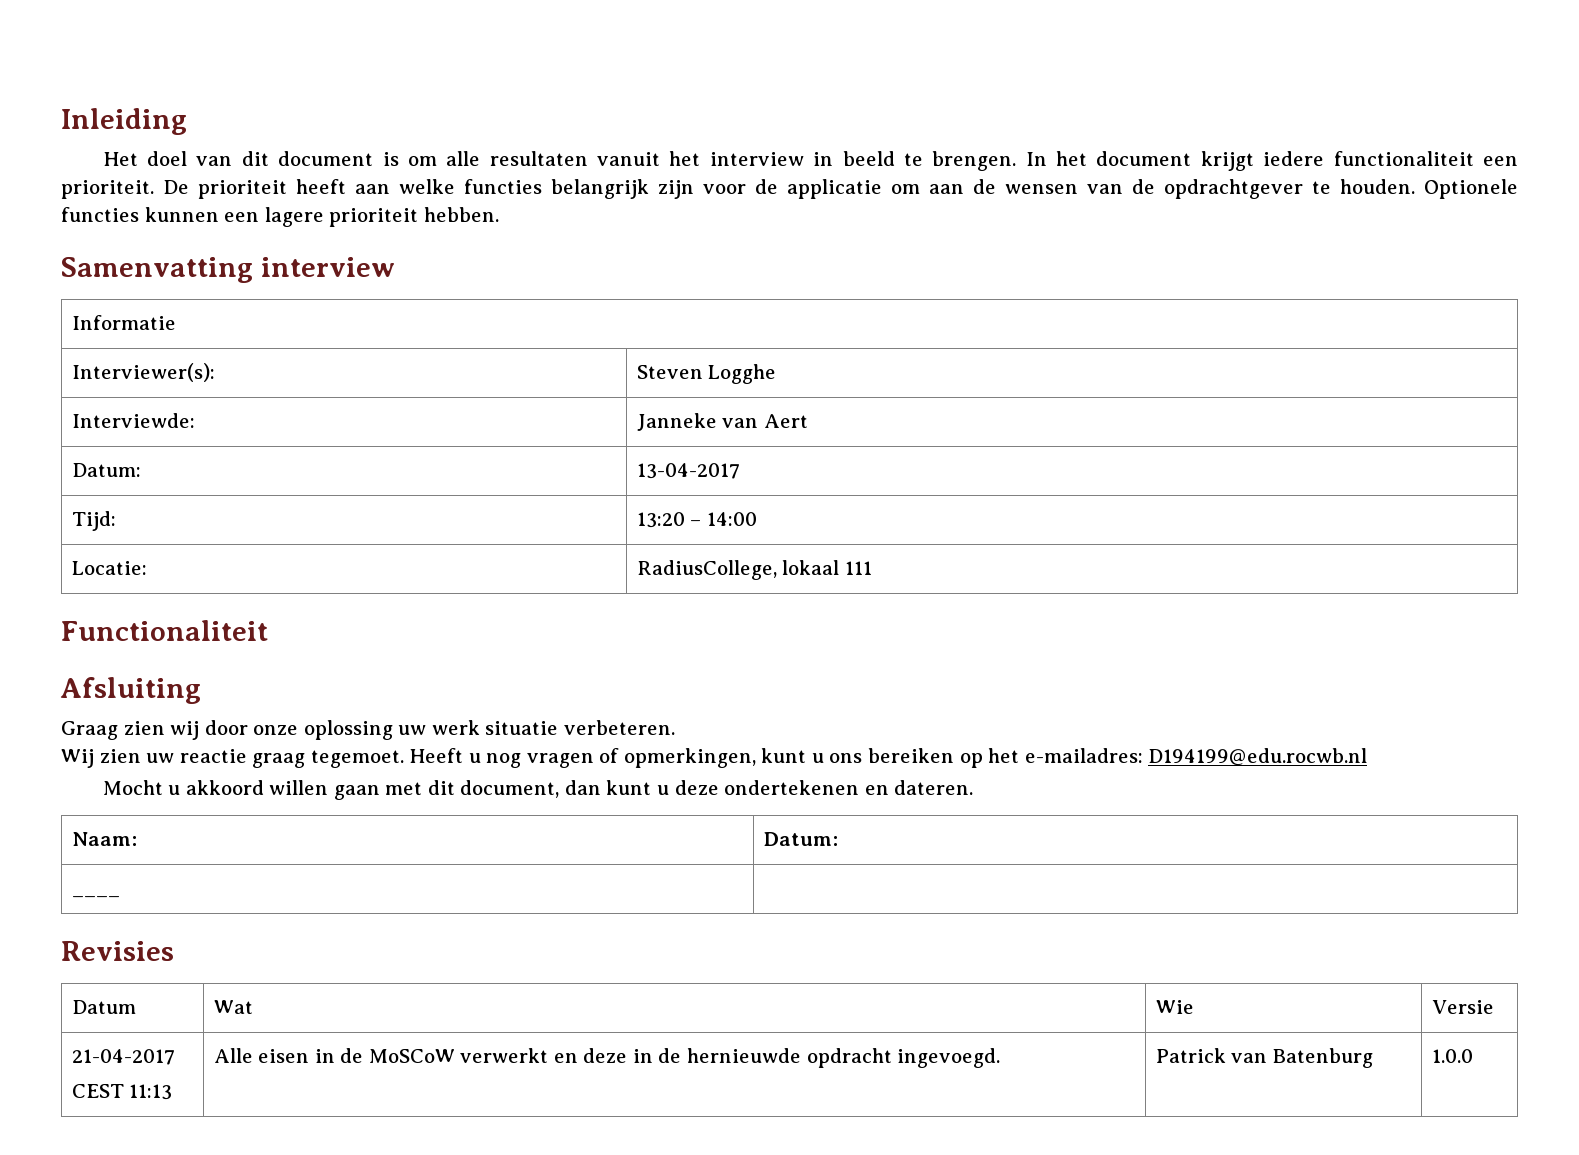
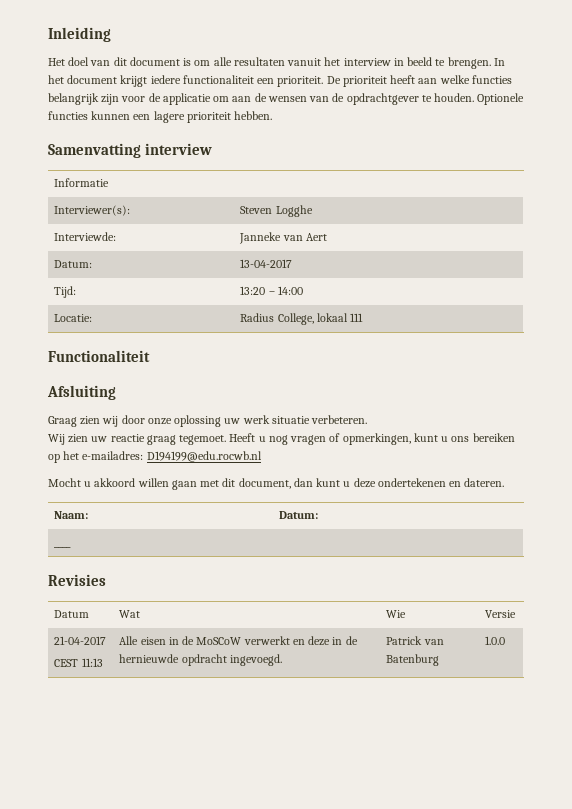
- Locatie: | RadiusCollege, lokaal 111
+ Locatie: | Radius College, lokaal 111

